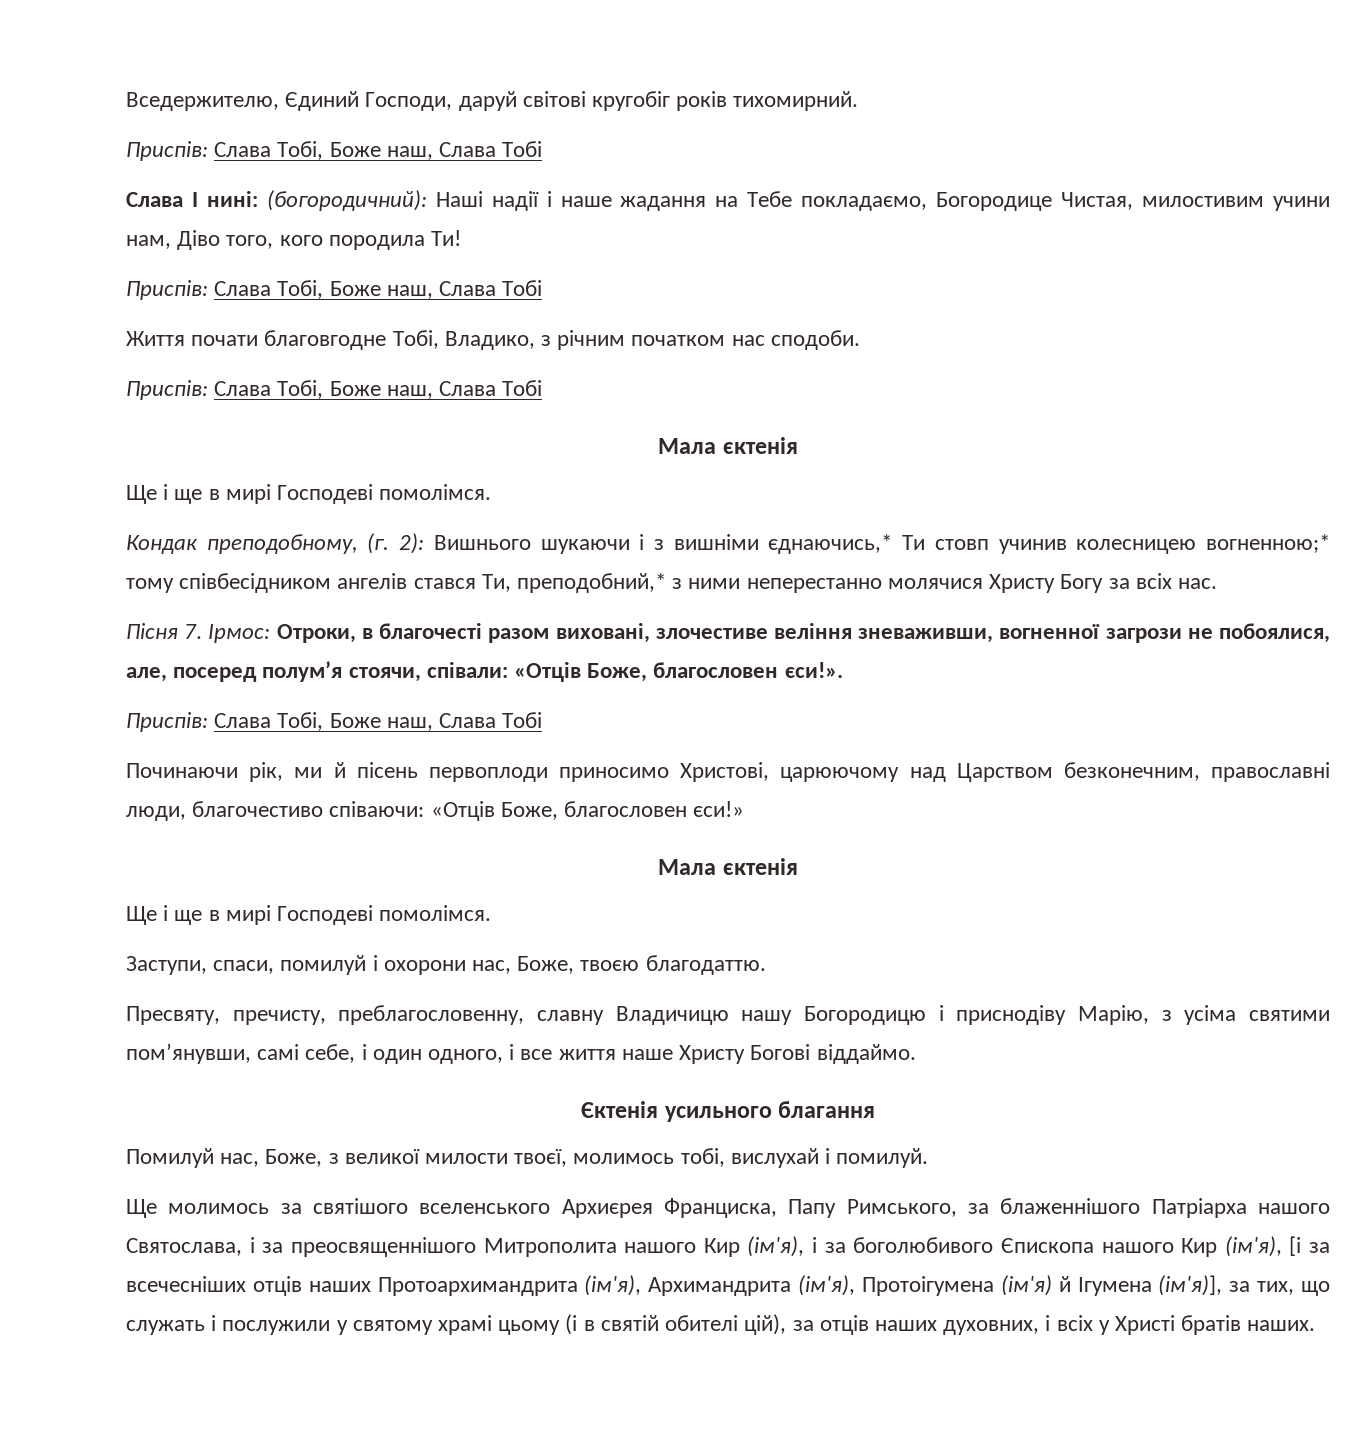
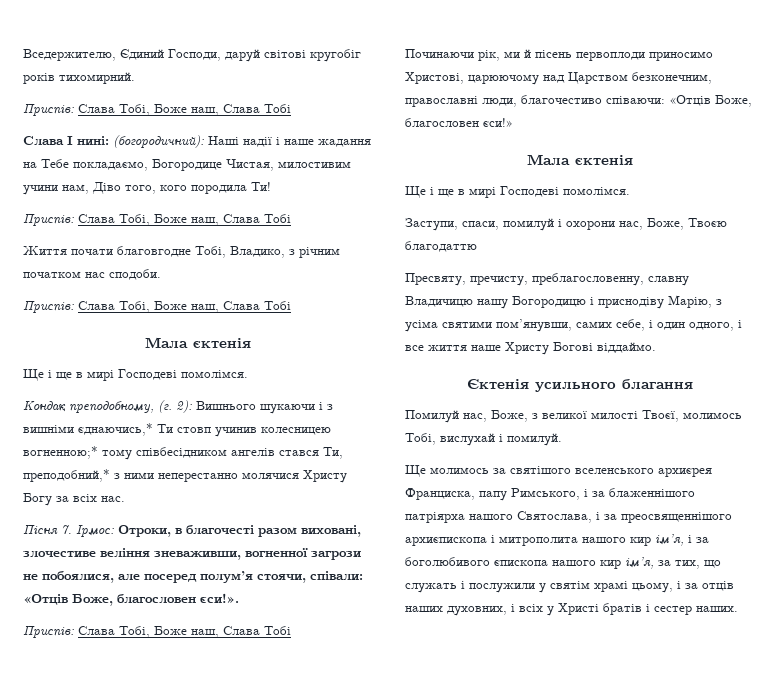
- Пісня 7. Ірмос: Отроки, в благочесті разом виховані, злочестиве веління зневаживши, вогненної загрози не побоялися, але, посеред полум’я стоячи, співали: «Отців Боже, благословен єси!».
+ Пісня 7. Ірмос: Отроки, в благочесті разом виховані, злочестиве веління зневаживши, вогненної загрози не побоялися, але посеред полум’я стоячи, співали: «Отців Боже, благословен єси!».
- Заступи, спаси, помилуй і охорони нас, Боже, твоєю благодаттю.
+ Заступи, спаси, помилуй і охорони нас, Боже, Твоєю благодаттю
- Пресвяту, пречисту, преблагословенну, славну Владичицю нашу Богородицю і приснодіву Марію, з усіма святими пом’янувши, самі себе, і один одного, і все життя наше Христу Богові віддаймо.
+ Пресвяту, пречисту, преблагословенну, славну Владичицю нашу Богородицю і приснодіву Марію, з усіма святими пом’янувши, самих себе, і один одного, і все життя наше Христу Богові віддаймо.
- Помилуй нас, Боже, з великої милости твоєї, молимось тобі, вислухай і помилуй.
+ Помилуй нас, Боже, з великої милості Твоєї, молимось Тобі, вислухай і помилуй.
- Ще молимось за святішого вселенського Архиєрея Франциска, Папу Римського, за блаженнішого Патріарха нашого Святослава, і за преосвященнішого Митрополита нашого Кир (ім'я), і за боголюбивого Єпископа нашого Кир (ім'я), [і за всечесніших отців наших Протоархимандрита (ім'я), Архимандрита (ім'я), Протоігумена (ім'я) й Ігумена (ім'я)], за тих, що служать і послужили у святому храмі цьому (і в святій обителі цій), за отців наших духовних, і всіх у Христі братів наших.
+ Ще молимось за святішого вселенського архиєрея Франциска, папу Римського, і за блаженнішого патріярха нашого Святослава, і за преосвященнішого архиєпископа і митрополита нашого кир ім’я, і за боголюбивого єпископа нашого кир ім’я, за тих, що служать і послужили у святім храмі цьому, і за отців наших духовних, і всіх у Христі братів і сестер наших.

